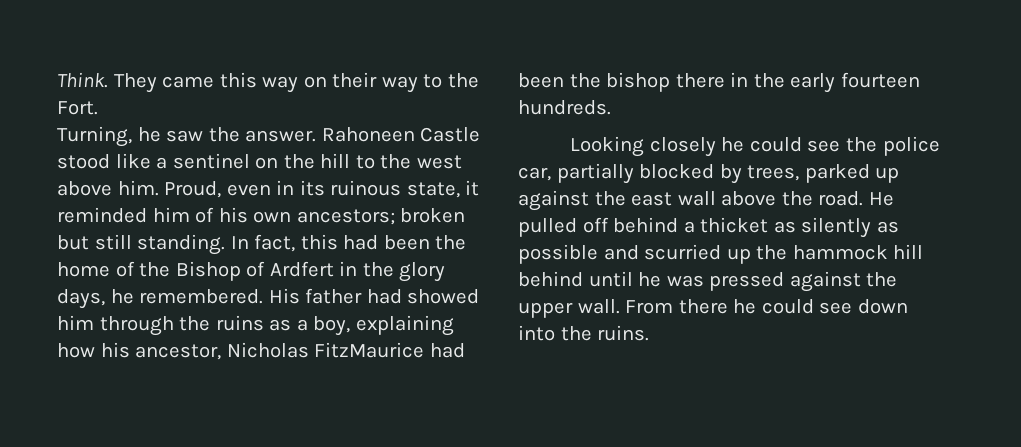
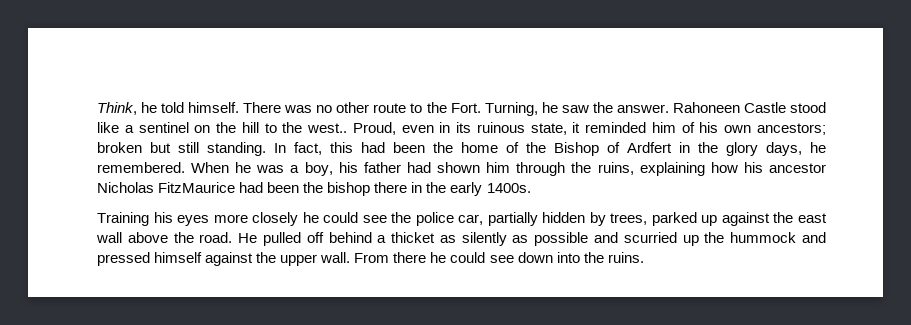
- Think. They came this way on their way to the Fort.
- Turning, he saw the answer.
+ Think, he told himself. There was no other route to the Fort. Turning, he saw the answer.
- Rahoneen Castle stood like a sentinel on the hill to the west above him.
+ Rahoneen Castle stood like a sentinel on the hill to the west..
- His father had showed him through the ruins as a boy, explaining how his ancestor, Nicholas FitzMaurice had been the bishop there in the early fourteen hundreds.
- Looking closely he could see the police car, partially blocked by trees, parked up against the east wall above the road.
+ When he was a boy, his father had shown him through the ruins, explaining how his ancestor Nicholas FitzMaurice had been the bishop there in the early 1400s.
+ Training his eyes more closely he could see the police car, partially hidden by trees, parked up against the east wall above the road.
- He pulled off behind a thicket as silently as possible and scurried up the hammock hill behind until he was pressed against the upper wall.
+ He pulled off behind a thicket as silently as possible and scurried up the hummock and pressed himself against the upper wall.

